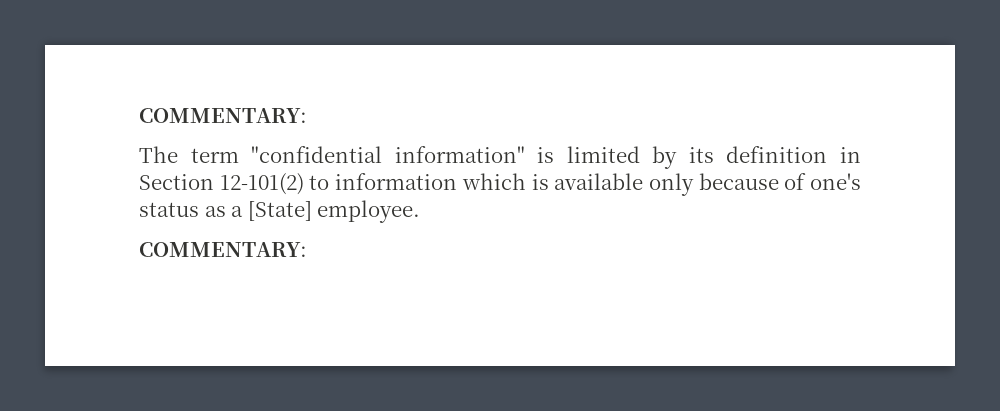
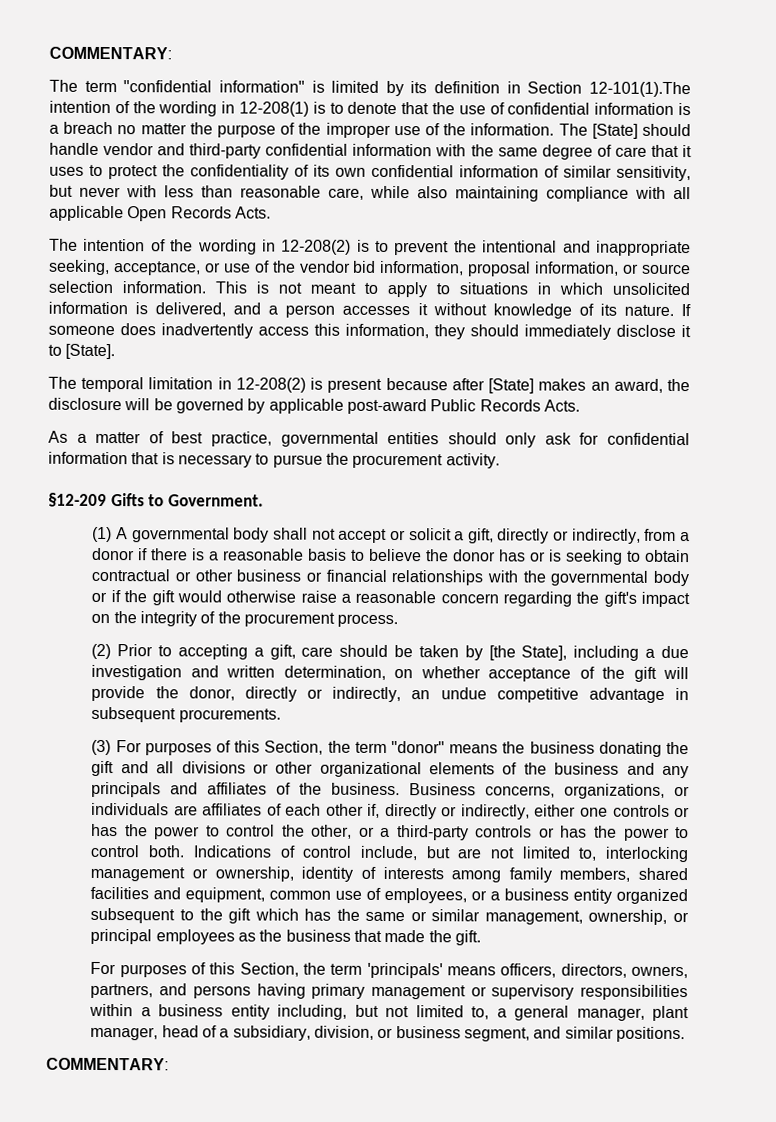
- The term "confidential information" is limited by its definition in Section 12-101(2) to information which is available only because of one's status as a [State] employee.
+ The term "confidential information" is limited by its definition in Section 12-101(1).The intention of the wording in 12-208(1) is to denote that the use of confidential information is a breach no matter the purpose of the improper use of the information. The [State] should handle vendor and third-party confidential information with the same degree of care that it uses to protect the confidentiality of its own confidential information of similar sensitivity, but never with less than reasonable care, while also maintaining compliance with all applicable Open Records Acts.
+ The intention of the wording in 12-208(2) is to prevent the intentional and inappropriate seeking, acceptance, or use of the vendor bid information, proposal information, or source selection information. This is not meant to apply to situations in which unsolicited information is delivered, and a person accesses it without knowledge of its nature. If someone does inadvertently access this information, they should immediately disclose it to [State].
+ The temporal limitation in 12-208(2) is present because after [State] makes an award, the disclosure will be governed by applicable post-award Public Records Acts.
+ As a matter of best practice, governmental entities should only ask for confidential information that is necessary to pursue the procurement activity.
+ §12-209 Gifts to Government.
+ (1) A governmental body shall not accept or solicit a gift, directly or indirectly, from a donor if there is a reasonable basis to believe the donor has or is seeking to obtain contractual or other business or financial relationships with the governmental body or if the gift would otherwise raise a reasonable concern regarding the gift's impact on the integrity of the procurement process.
+ (2) Prior to accepting a gift, care should be taken by [the State], including a due investigation and written determination, on whether acceptance of the gift will provide the donor, directly or indirectly, an undue competitive advantage in subsequent procurements.
+ (3) For purposes of this Section, the term "donor" means the business donating the gift and all divisions or other organizational elements of the business and any principals and affiliates of the business. Business concerns, organizations, or individuals are affiliates of each other if, directly or indirectly, either one controls or has the power to control the other, or a third-party controls or has the power to control both. Indications of control include, but are not limited to, interlocking management or ownership, identity of interests among family members, shared facilities and equipment, common use of employees, or a business entity organized subsequent to the gift which has the same or similar management, ownership, or principal employees as the business that made the gift.
+ For purposes of this Section, the term 'principals' means officers, directors, owners, partners, and persons having primary management or supervisory responsibilities within a business entity including, but not limited to, a general manager, plant manager, head of a subsidiary, division, or business segment, and similar positions.

